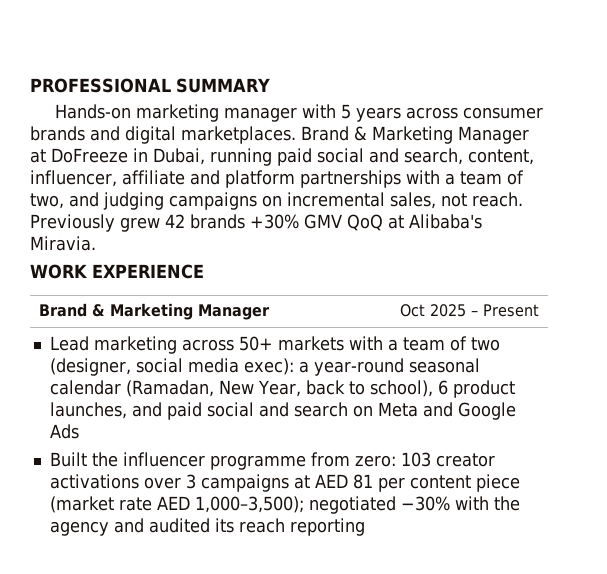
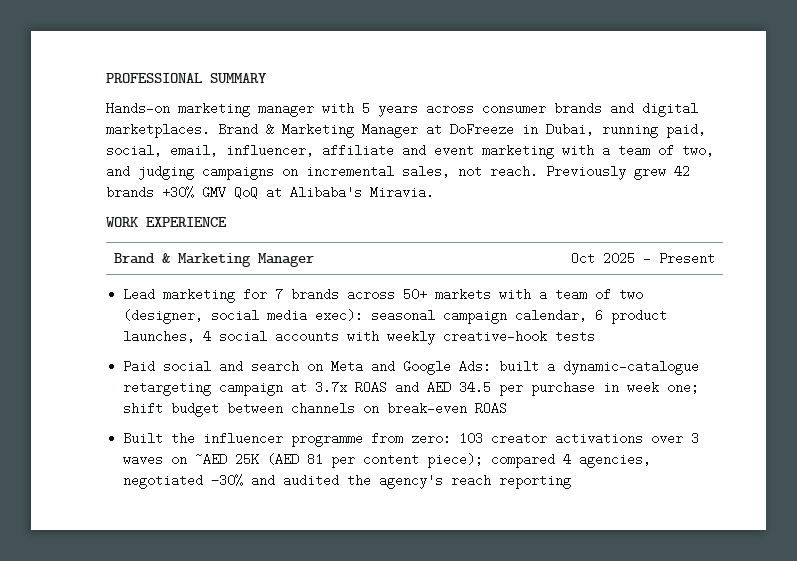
- Brand & Marketing Manager at DoFreeze in Dubai, running paid social and search, content, influencer, affiliate and platform partnerships with a team of two, and judging campaigns on incremental sales, not reach.
+ Brand & Marketing Manager at DoFreeze in Dubai, running paid, social, email, influencer, affiliate and event marketing with a team of two, and judging campaigns on incremental sales, not reach.
- Lead marketing across 50+ markets with a team of two (designer, social media exec): a year-round seasonal calendar (Ramadan, New Year, back to school), 6 product launches, and paid social and search on Meta and Google Ads
+ Lead marketing for 7 brands across 50+ markets with a team of two (designer, social media exec): seasonal campaign calendar, 6 product launches, 4 social accounts with weekly creative-hook tests
+ Paid social and search on Meta and Google Ads: built a dynamic-catalogue retargeting campaign at 3.7x ROAS and AED 34.5 per purchase in week one; shift budget between channels on break-even ROAS
- Built the influencer programme from zero: 103 creator activations over 3 campaigns at AED 81 per content piece (market rate AED 1,000–3,500); negotiated −30% with the agency and audited its reach reporting
+ Built the influencer programme from zero: 103 creator activations over 3 waves on ~AED 25K (AED 81 per content piece); compared 4 agencies, negotiated −30% and audited the agency's reach reporting

